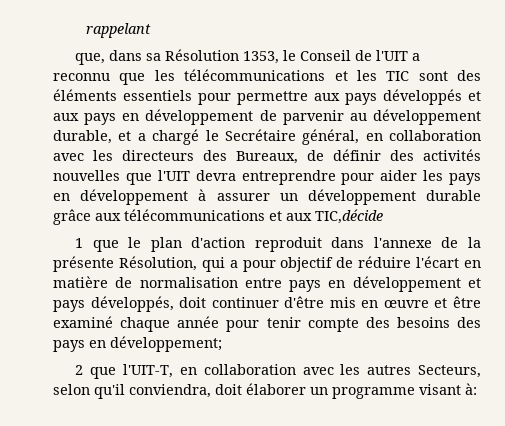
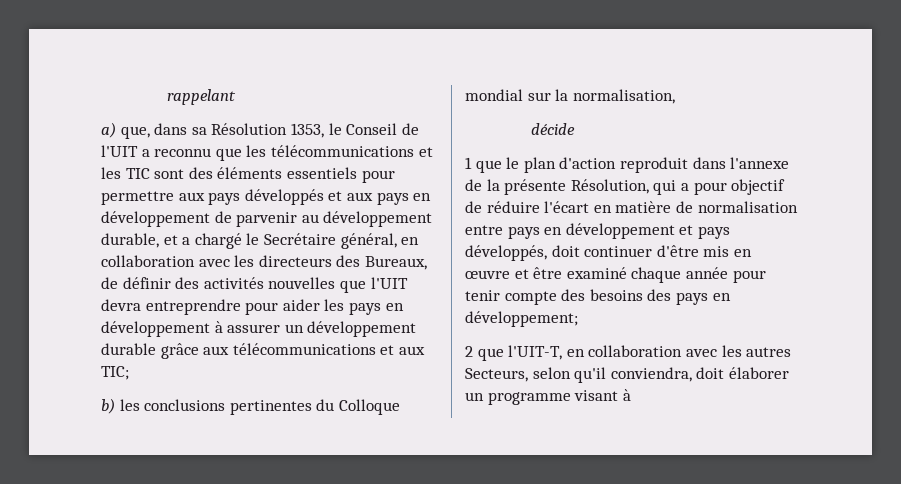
- que, dans sa Résolution 1353, le Conseil de l'UIT a reconnu que les télécommunications et les TIC sont des éléments essentiels pour permettre aux pays développés et aux pays en développement de parvenir au développement durable, et a chargé le Secrétaire général, en collaboration avec les directeurs des Bureaux, de définir des activités nouvelles que l'UIT devra entreprendre pour aider les pays en développement à assurer un développement durable grâce aux télécommunications et aux TIC,décide
+ a) que, dans sa Résolution 1353, le Conseil de l'UIT a reconnu que les télécommunications et les TIC sont des éléments essentiels pour permettre aux pays développés et aux pays en développement de parvenir au développement durable, et a chargé le Secrétaire général, en collaboration avec les directeurs des Bureaux, de définir des activités nouvelles que l'UIT devra entreprendre pour aider les pays en développement à assurer un développement durable grâce aux télécommunications et aux TIC;
+ b) les conclusions pertinentes du Colloque mondial sur la normalisation,
+ décide
- 2 que l'UIT-T, en collaboration avec les autres Secteurs, selon qu'il conviendra, doit élaborer un programme visant à:
+ 2 que l'UIT-T, en collaboration avec les autres Secteurs, selon qu'il conviendra, doit élaborer un programme visant à

